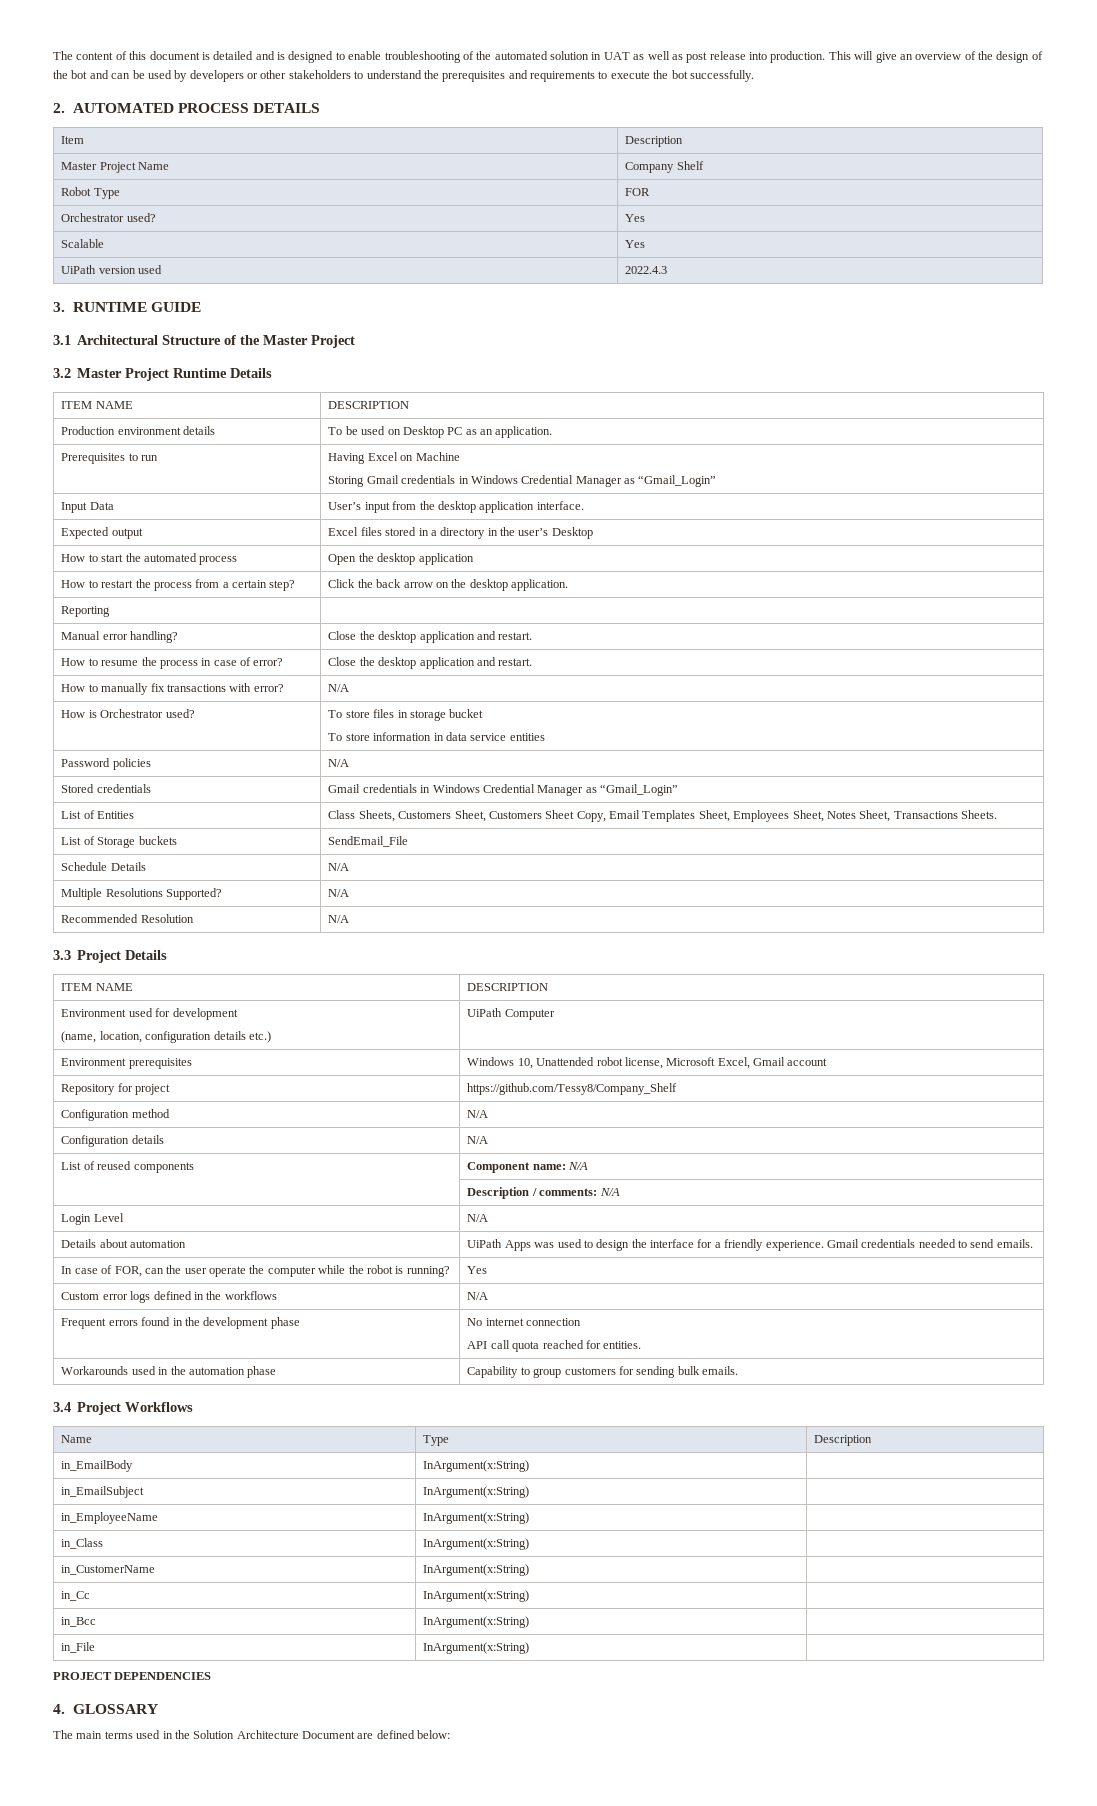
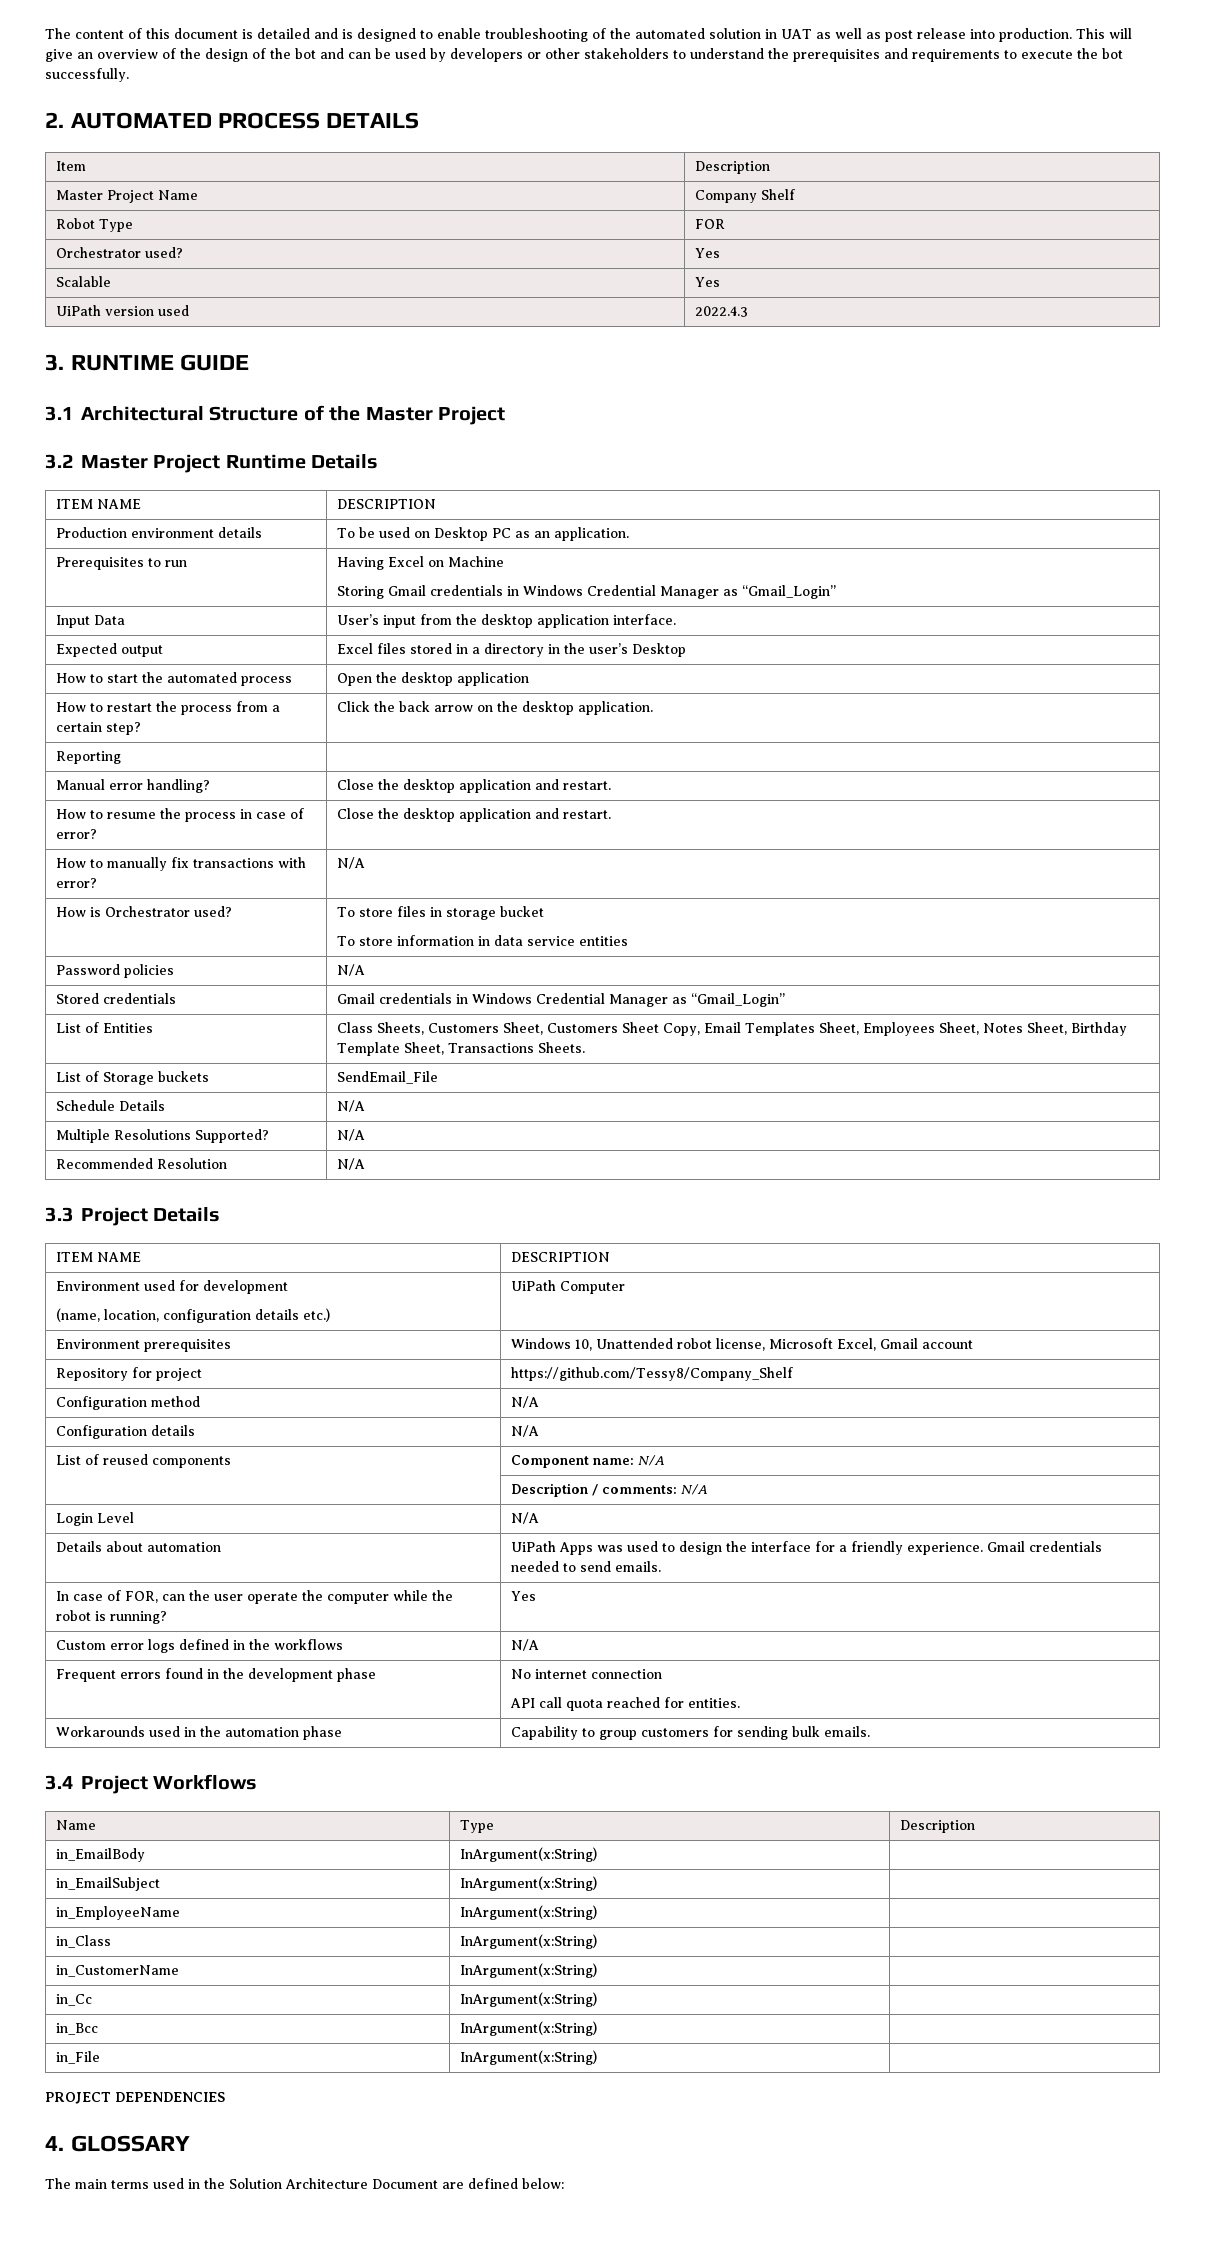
- List of Entities | Class Sheets, Customers Sheet, Customers Sheet Copy, Email Templates Sheet, Employees Sheet, Notes Sheet, Transactions Sheets.
+ List of Entities | Class Sheets, Customers Sheet, Customers Sheet Copy, Email Templates Sheet, Employees Sheet, Notes Sheet, Birthday Template Sheet, Transactions Sheets.

